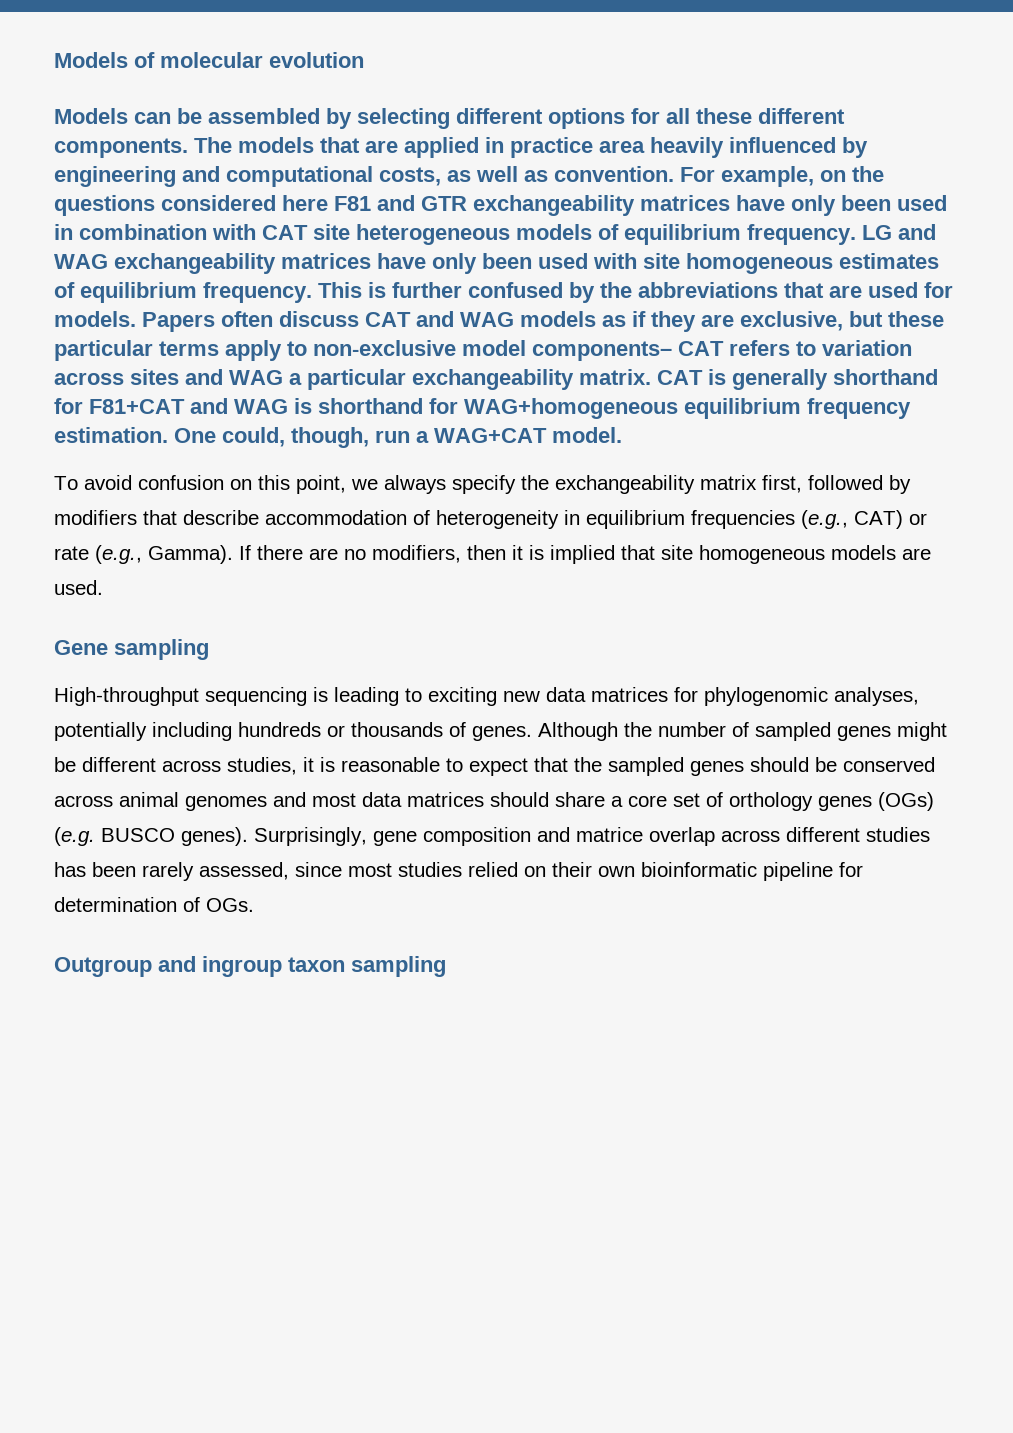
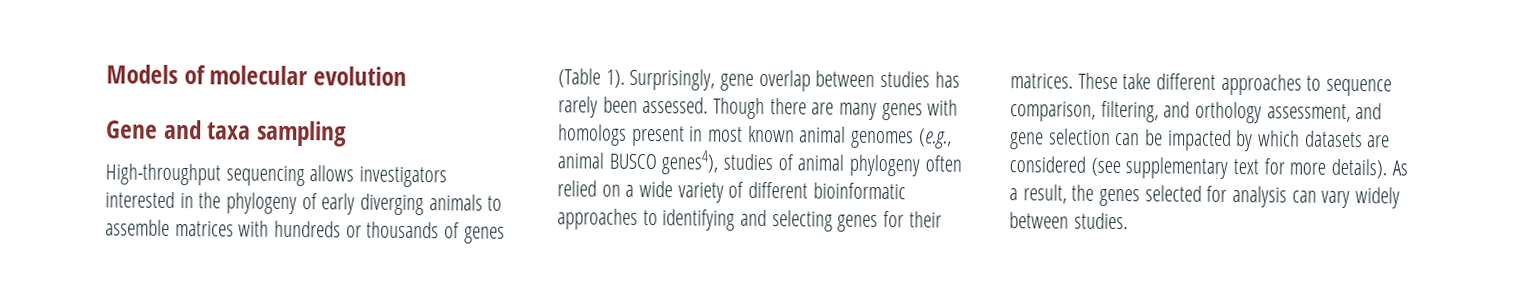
- Models can be assembled by selecting different options for all these different components. The models that are applied in practice area heavily influenced by engineering and computational costs, as well as convention. For example, on the questions considered here F81 and GTR exchangeability matrices have only been used in combination with CAT site heterogeneous models of equilibrium frequency. LG and WAG exchangeability matrices have only been used with site homogeneous estimates of equilibrium frequency. This is further confused by the abbreviations that are used for models. Papers often discuss CAT and WAG models as if they are exclusive, but these particular terms apply to non-exclusive model components– CAT refers to variation across sites and WAG a particular exchangeability matrix. CAT is generally shorthand for F81+CAT and WAG is shorthand for WAG+homogeneous equilibrium frequency estimation. One could, though, run a WAG+CAT model.
- To avoid confusion on this point, we always specify the exchangeability matrix first, followed by modifiers that describe accommodation of heterogeneity in equilibrium frequencies (e.g., CAT) or rate (e.g., Gamma). If there are no modifiers, then it is implied that site homogeneous models are used.
- Gene sampling
- High-throughput sequencing is leading to exciting new data matrices for phylogenomic analyses, potentially including hundreds or thousands of genes. Although the number of sampled genes might be different across studies, it is reasonable to expect that the sampled genes should be conserved across animal genomes and most data matrices should share a core set of orthology genes (OGs) (e.g. BUSCO genes). Surprisingly, gene composition and matrice overlap across different studies has been rarely assessed, since most studies relied on their own bioinformatic pipeline for determination of OGs.
- Outgroup and ingroup taxon sampling
+ Gene and taxa sampling
+ High-throughput sequencing allows investigators interested in the phylogeny of early diverging animals to assemble matrices with hundreds or thousands of genes (Table 1). Surprisingly, gene overlap between studies has rarely been assessed. Though there are many genes with homologs present in most known animal genomes (e.g., animal BUSCO genes4), studies of animal phylogeny often relied on a wide variety of different bioinformatic approaches to identifying and selecting genes for their matrices. These take different approaches to sequence comparison, filtering, and orthology assessment, and gene selection can be impacted by which datasets are considered (see supplementary text for more details). As a result, the genes selected for analysis can vary widely between studies.

